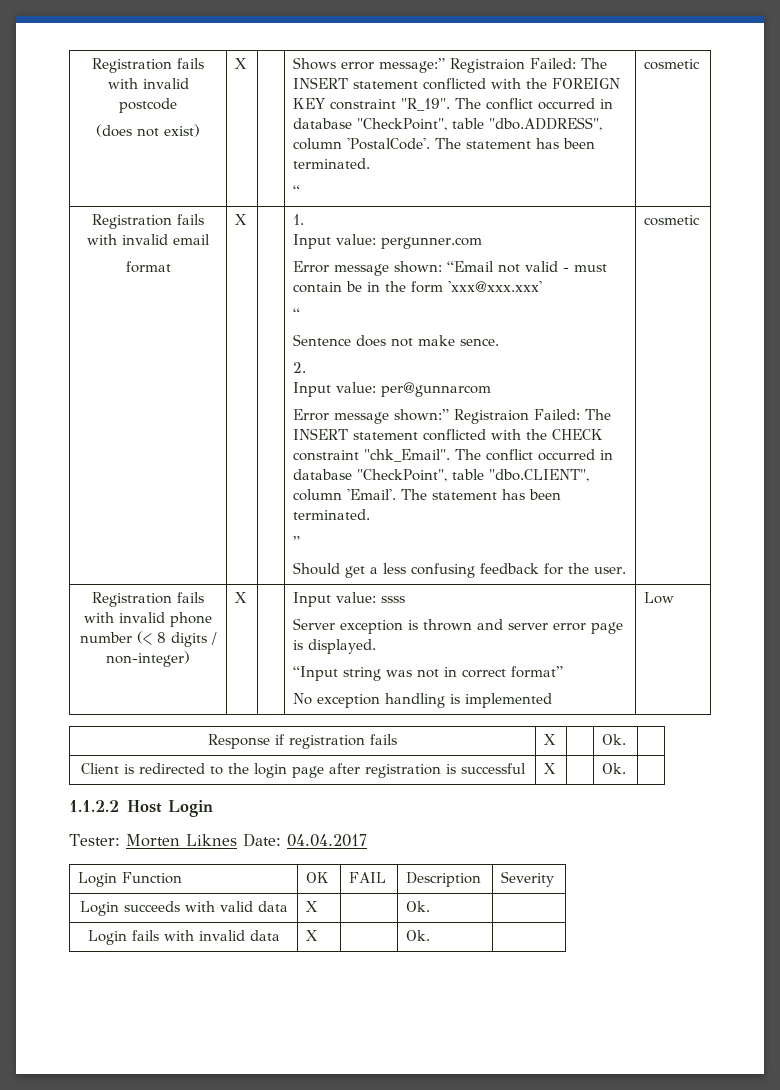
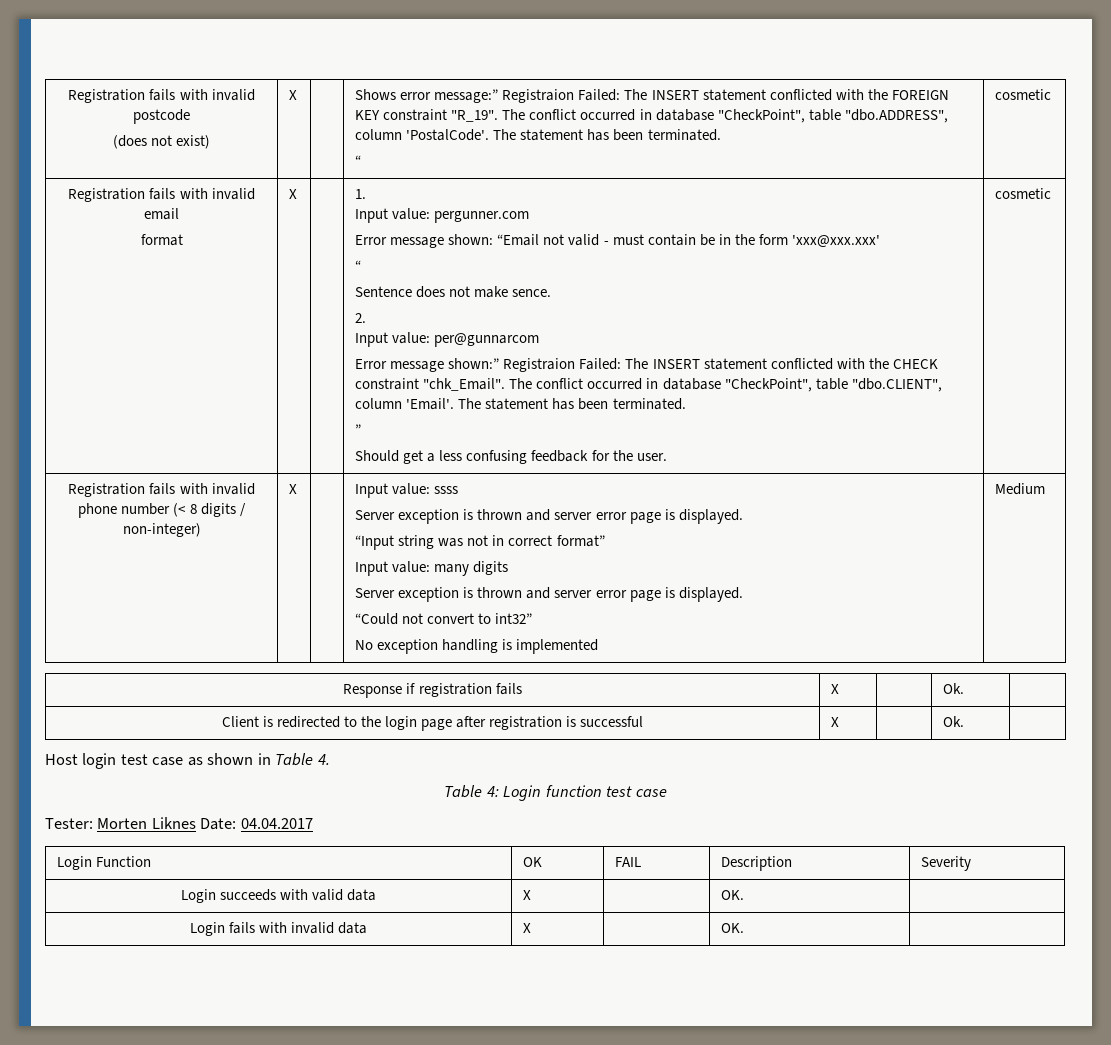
+ Input value: many digits
+ Server exception is thrown and server error page is displayed.
+ “Could not convert to int32”
- Low
+ Medium
- 1.1.2.2 Host Login
+ Host login test case as shown in Table 4.
+ Table 4: Login function test case
- Login succeeds with valid data | X | | Ok. |
+ Login succeeds with valid data | X | | OK. |
- Login fails with invalid data | X | | Ok. |
+ Login fails with invalid data | X | | OK. |

